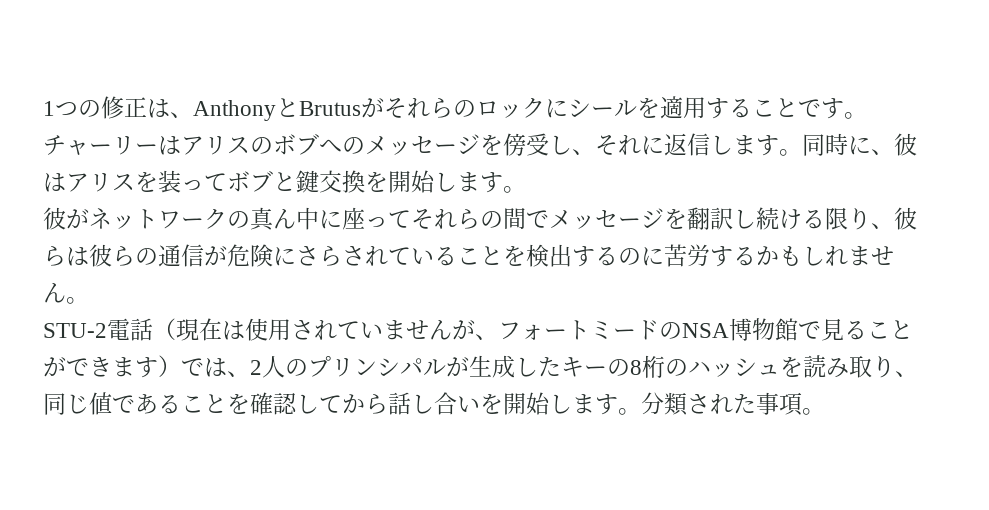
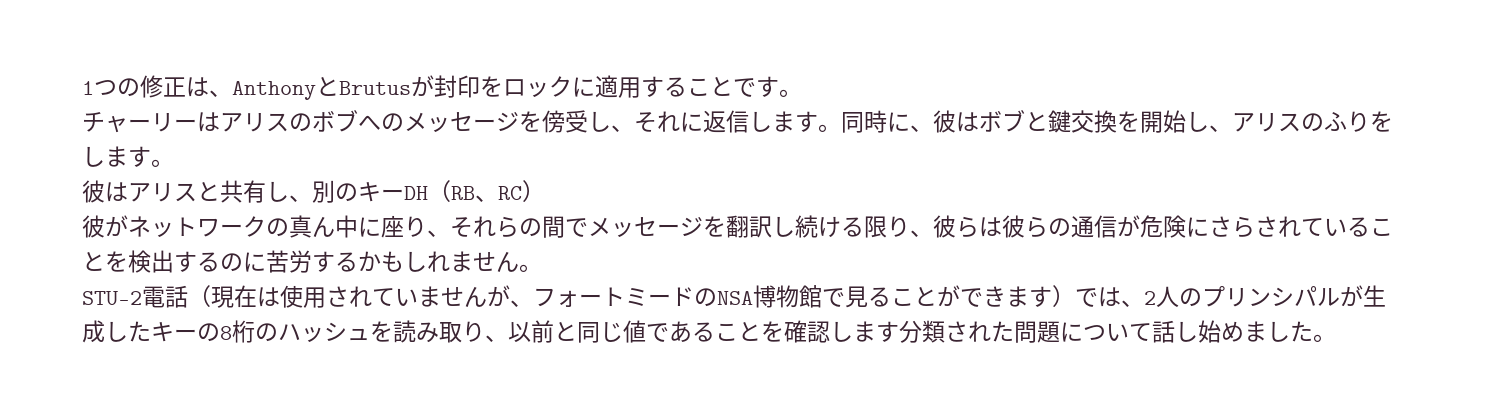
- 1つの修正は、AnthonyとBrutusがそれらのロックにシールを適用することです。
+ 1つの修正は、AnthonyとBrutusが封印をロックに適用することです。
- 同時に、彼はアリスを装ってボブと鍵交換を開始します。
+ 同時に、彼はボブと鍵交換を開始し、アリスのふりをします。
+ 彼はアリスと共有し、別のキーDH（RB、RC）
- 彼がネットワークの真ん中に座ってそれらの間でメッセージを翻訳し続ける限り、彼らは彼らの通信が危険にさらされていることを検出するのに苦労するかもしれません。
+ 彼がネットワークの真ん中に座り、それらの間でメッセージを翻訳し続ける限り、彼らは彼らの通信が危険にさらされていることを検出するのに苦労するかもしれません。
- STU-2電話（現在は使用されていませんが、フォートミードのNSA博物館で見ることができます）では、2人のプリンシパルが生成したキーの8桁のハッシュを読み取り、同じ値であることを確認してから話し合いを開始します。分類された事項。
+ STU-2電話（現在は使用されていませんが、フォートミードのNSA博物館で見ることができます）では、2人のプリンシパルが生成したキーの8桁のハッシュを読み取り、以前と同じ値であることを確認します分類された問題について話し始めました。

